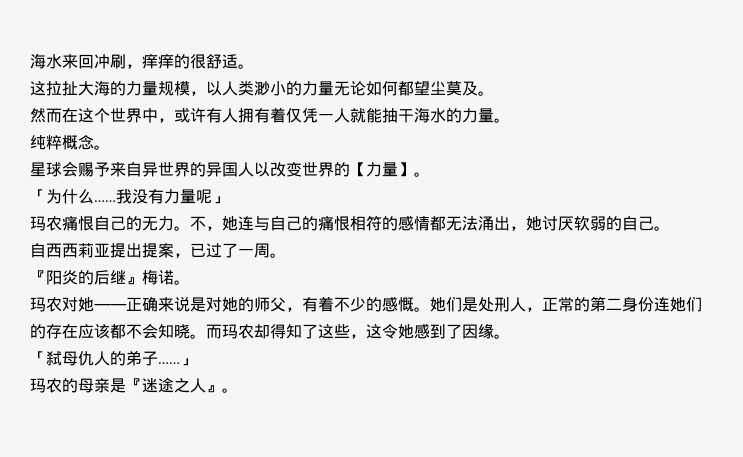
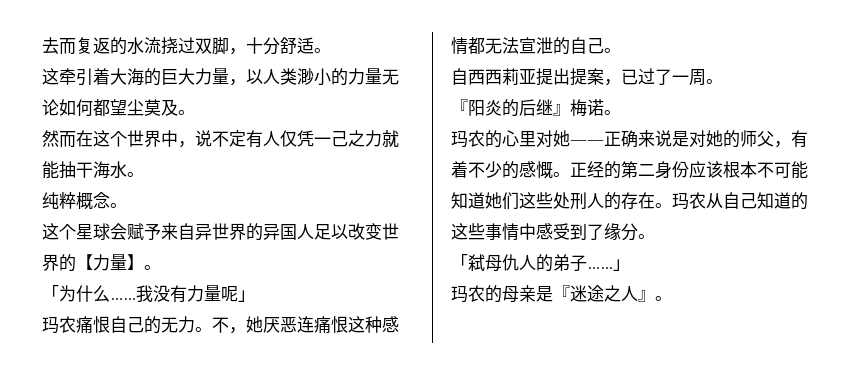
- 海水来回冲刷，痒痒的很舒适。
- 这拉扯大海的力量规模，以人类渺小的力量无论如何都望尘莫及。
+ 去而复返的水流挠过双脚，十分舒适。
+ 这牵引着大海的巨大力量，以人类渺小的力量无论如何都望尘莫及。
- 然而在这个世界中，或许有人拥有着仅凭一人就能抽干海水的力量。
+ 然而在这个世界中，说不定有人仅凭一己之力就能抽干海水。
- 星球会赐予来自异世界的异国人以改变世界的【力量】。
+ 这个星球会赋予来自异世界的异国人足以改变世界的【力量】。
- 不，她连与自己的痛恨相符的感情都无法涌出，她讨厌软弱的自己。
+ 不，她厌恶连痛恨这种感情都无法宣泄的自己。
- 玛农对她——正确来说是对她的师父，有着不少的感慨。
+ 玛农的心里对她——正确来说是对她的师父，有着不少的感慨。
- 她们是处刑人，正常的第二身份连她们的存在应该都不会知晓。而玛农却得知了这些，这令她感到了因缘。
+ 正经的第二身份应该根本不可能知道她们这些处刑人的存在。玛农从自己知道的这些事情中感受到了缘分。

